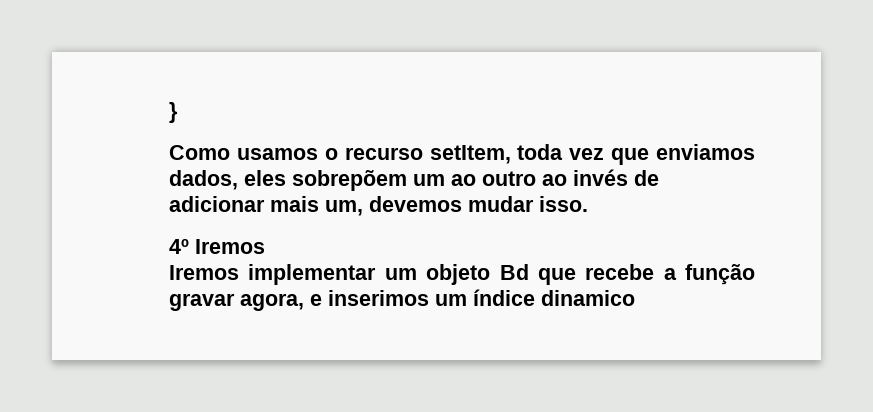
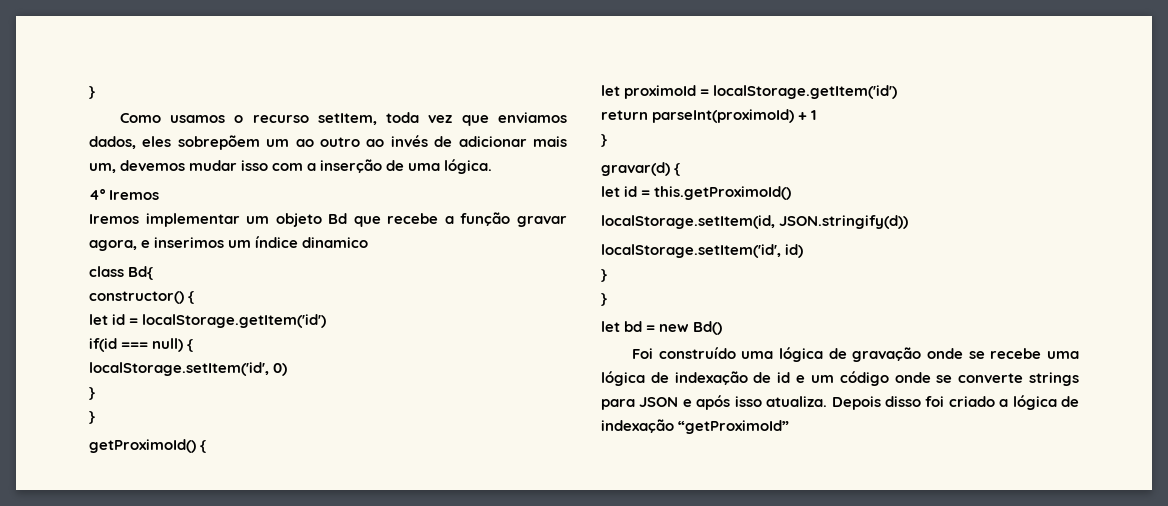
- Como usamos o recurso setItem, toda vez que enviamos dados, eles sobrepõem um ao outro ao invés de adicionar mais um, devemos mudar isso.
+ Como usamos o recurso setItem, toda vez que enviamos dados, eles sobrepõem um ao outro ao invés de adicionar mais um, devemos mudar isso com a inserção de uma lógica.
+ class Bd{
+ constructor() {
+ let id = localStorage.getItem('id')
+ if(id === null) {
+ localStorage.setItem('id', 0)
+ }
+ }
+ getProximoId() {
+ let proximoId = localStorage.getItem('id')
+ return parseInt(proximoId) + 1
+ }
+ gravar(d) {
+ let id = this.getProximoId()
+ localStorage.setItem(id, JSON.stringify(d))
+ localStorage.setItem('id', id)
+ }
+ }
+ let bd = new Bd()
+ Foi construído uma lógica de gravação onde se recebe uma lógica de indexação de id e um código onde se converte strings para JSON e após isso atualiza. Depois disso foi criado a lógica de indexação “getProximoId”

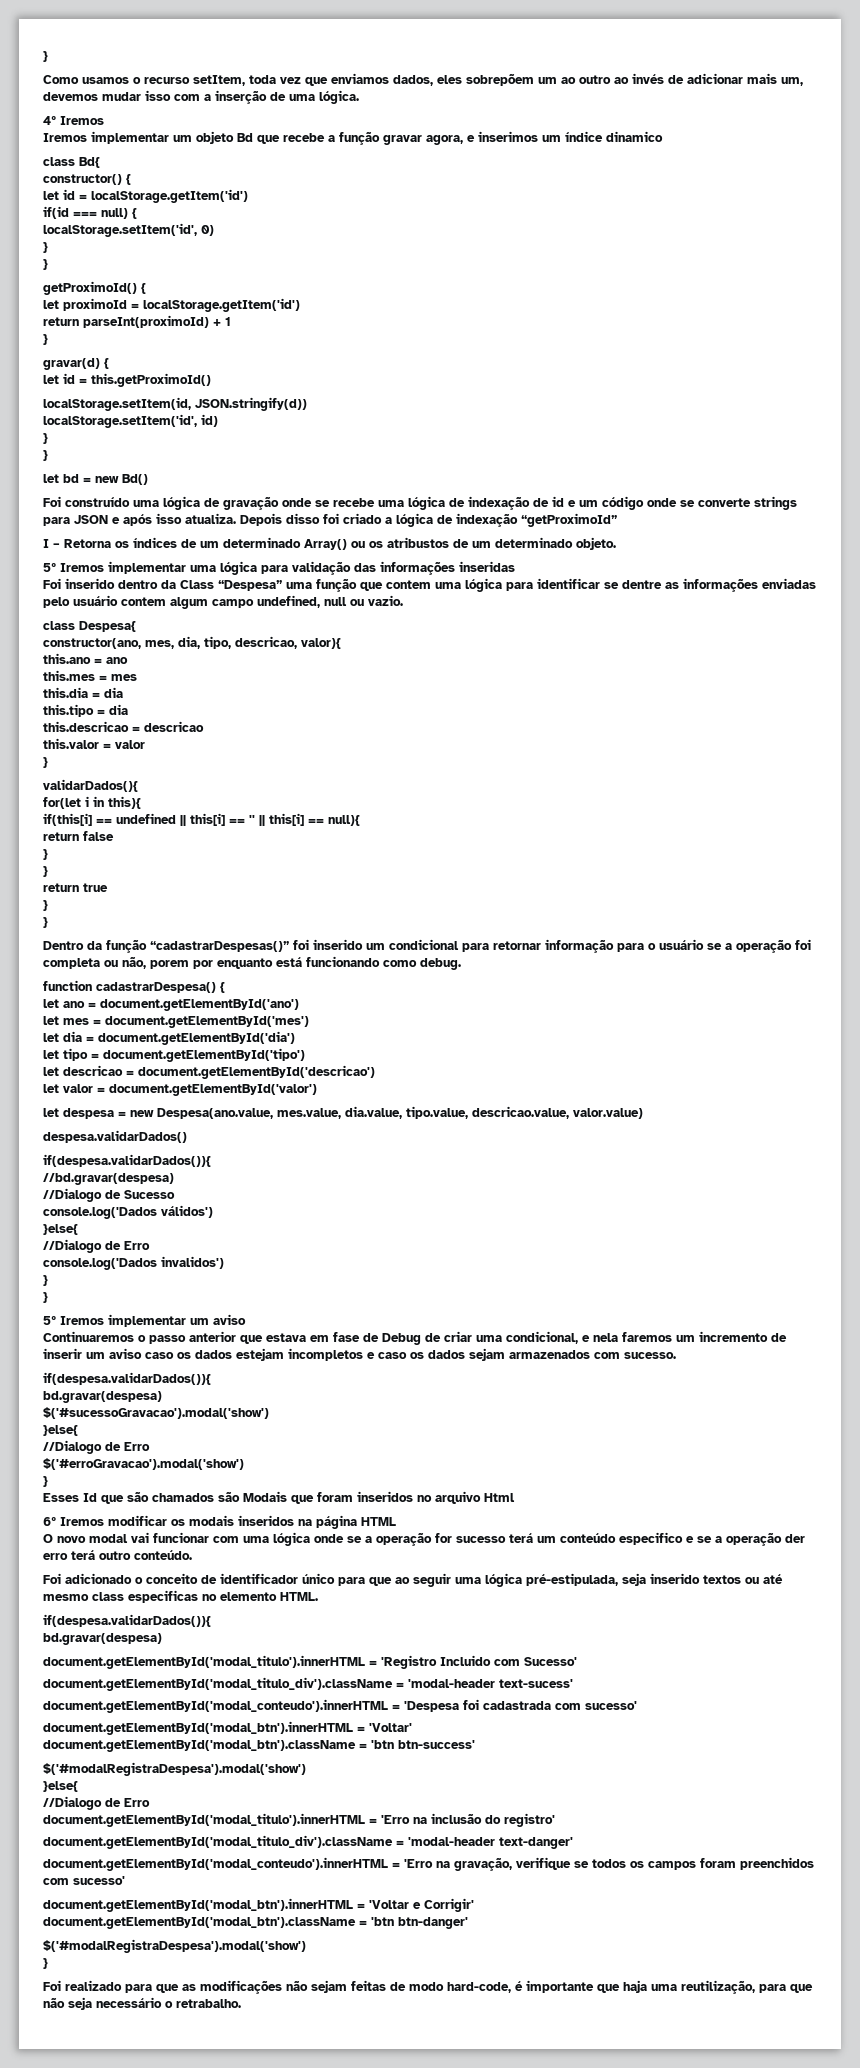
+ I – Retorna os índices de um determinado Array() ou os atribustos de um determinado objeto.
+ 5º Iremos implementar uma lógica para validação das informações inseridas
+ Foi inserido dentro da Class “Despesa” uma função que contem uma lógica para identificar se dentre as informações enviadas pelo usuário contem algum campo undefined, null ou vazio.
+ class Despesa{
+ constructor(ano, mes, dia, tipo, descricao, valor){
+ this.ano = ano
+ this.mes = mes
+ this.dia = dia
+ this.tipo = dia
+ this.descricao = descricao
+ this.valor = valor
+ }
+ validarDados(){
+ for(let i in this){
+ if(this[i] == undefined || this[i] == '' || this[i] == null){
+ return false
+ }
+ }
+ return true
+ }
+ }
+ Dentro da função “cadastrarDespesas()” foi inserido um condicional para retornar informação para o usuário se a operação foi completa ou não, porem por enquanto está funcionando como debug.
+ function cadastrarDespesa() {
+ let ano = document.getElementById('ano')
+ let mes = document.getElementById('mes')
+ let dia = document.getElementById('dia')
+ let tipo = document.getElementById('tipo')
+ let descricao = document.getElementById('descricao')
+ let valor = document.getElementById('valor')
+ let despesa = new Despesa(ano.value, mes.value, dia.value, tipo.value, descricao.value, valor.value)
+ despesa.validarDados()
+ if(despesa.validarDados()){
+ //bd.gravar(despesa)
+ //Dialogo de Sucesso
+ console.log('Dados válidos')
+ }else{
+ //Dialogo de Erro
+ console.log('Dados invalidos')
+ }
+ }
+ 5º Iremos implementar um aviso
+ Continuaremos o passo anterior que estava em fase de Debug de criar uma condicional, e nela faremos um incremento de inserir um aviso caso os dados estejam incompletos e caso os dados sejam armazenados com sucesso.
+ if(despesa.validarDados()){
+ bd.gravar(despesa)
+ $('#sucessoGravacao').modal('show')
+ }else{
+ //Dialogo de Erro
+ $('#erroGravacao').modal('show')
+ }
+ Esses Id que são chamados são Modais que foram inseridos no arquivo Html
+ 6º Iremos modificar os modais inseridos na página HTML
+ O novo modal vai funcionar com uma lógica onde se a operação for sucesso terá um conteúdo especifico e se a operação der erro terá outro conteúdo.
+ Foi adicionado o conceito de identificador único para que ao seguir uma lógica pré-estipulada, seja inserido textos ou até mesmo class especificas no elemento HTML.
+ if(despesa.validarDados()){
+ bd.gravar(despesa)
+ document.getElementById('modal_titulo').innerHTML = 'Registro Incluido com Sucesso'
+ document.getElementById('modal_titulo_div').className = 'modal-header text-sucess'
+ document.getElementById('modal_conteudo').innerHTML = 'Despesa foi cadastrada com sucesso'
+ document.getElementById('modal_btn').innerHTML = 'Voltar'
+ document.getElementById('modal_btn').className = 'btn btn-success'
+ $('#modalRegistraDespesa').modal('show')
+ }else{
+ //Dialogo de Erro
+ document.getElementById('modal_titulo').innerHTML = 'Erro na inclusão do registro'
+ document.getElementById('modal_titulo_div').className = 'modal-header text-danger'
+ document.getElementById('modal_conteudo').innerHTML = 'Erro na gravação, verifique se todos os campos foram preenchidos com sucesso'
+ document.getElementById('modal_btn').innerHTML = 'Voltar e Corrigir'
+ document.getElementById('modal_btn').className = 'btn btn-danger'
+ $('#modalRegistraDespesa').modal('show')
+ }
+ Foi realizado para que as modificações não sejam feitas de modo hard-code, é importante que haja uma reutilização, para que não seja necessário o retrabalho.

